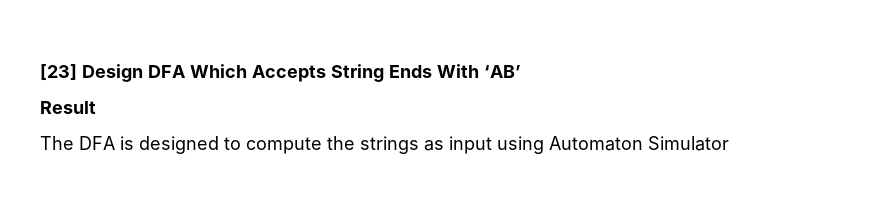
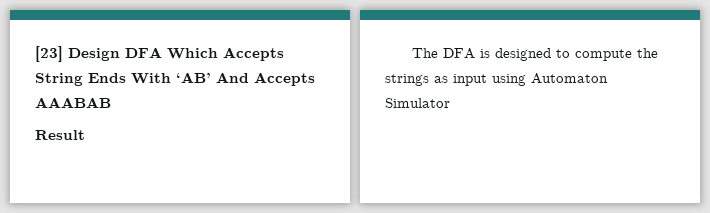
- [23] Design DFA Which Accepts String Ends With ‘AB’
+ [23] Design DFA Which Accepts String Ends With ‘AB’ And Accepts AAABAB

